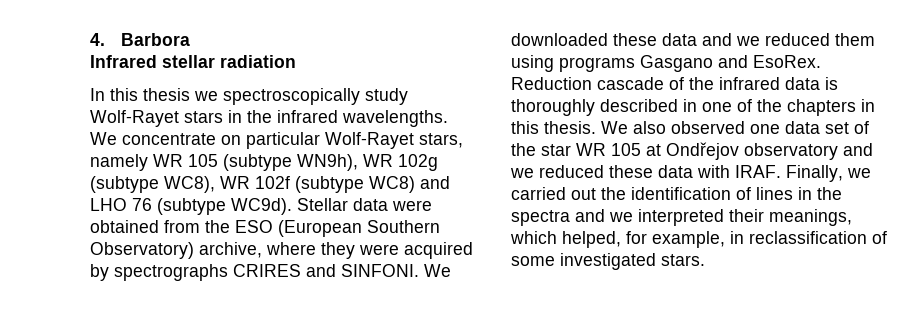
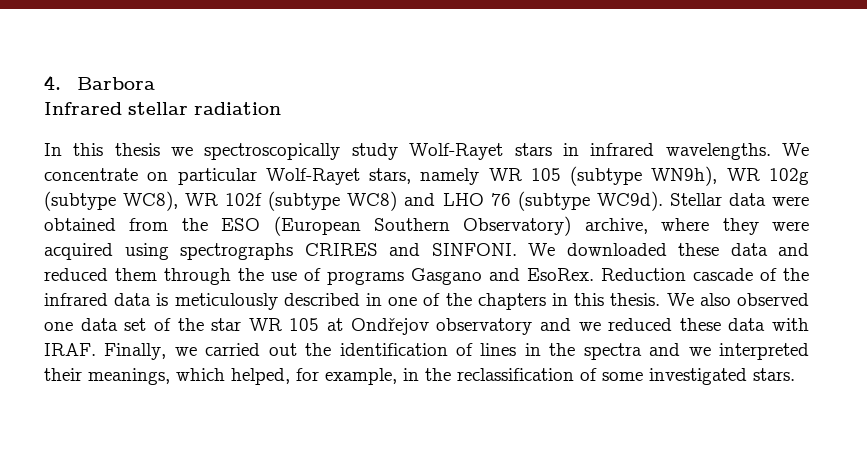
- In this thesis we spectroscopically study Wolf-Rayet stars in the infrared wavelengths.
+ In this thesis we spectroscopically study Wolf-Rayet stars in infrared wavelengths.
- Stellar data were obtained from the ESO (European Southern Observatory) archive, where they were acquired by spectrographs CRIRES and SINFONI.
+ Stellar data were obtained from the ESO (European Southern Observatory) archive, where they were acquired using spectrographs CRIRES and SINFONI.
- We downloaded these data and we reduced them using programs Gasgano and EsoRex.
+ We downloaded these data and reduced them through the use of programs Gasgano and EsoRex.
- Reduction cascade of the infrared data is thoroughly described in one of the chapters in this thesis.
+ Reduction cascade of the infrared data is meticulously described in one of the chapters in this thesis.
- Finally, we carried out the identification of lines in the spectra and we interpreted their meanings, which helped, for example, in reclassification of some investigated stars.
+ Finally, we carried out the identification of lines in the spectra and we interpreted their meanings, which helped, for example, in the reclassification of some investigated stars.

